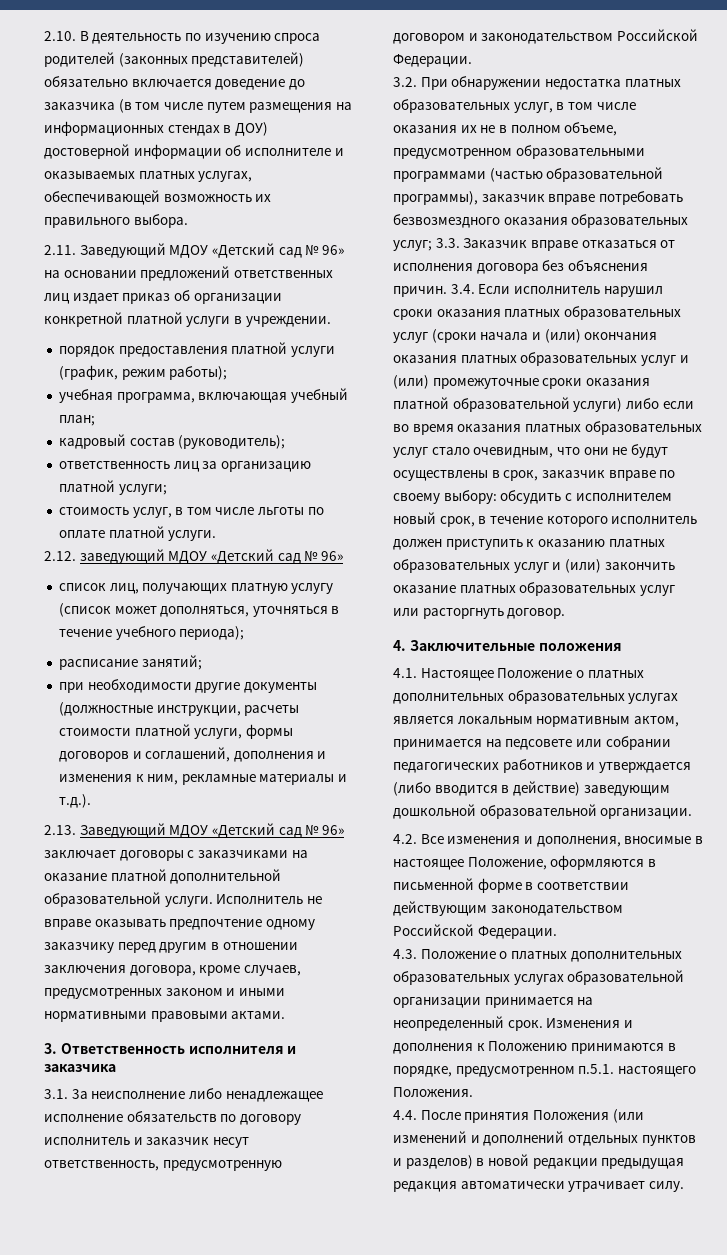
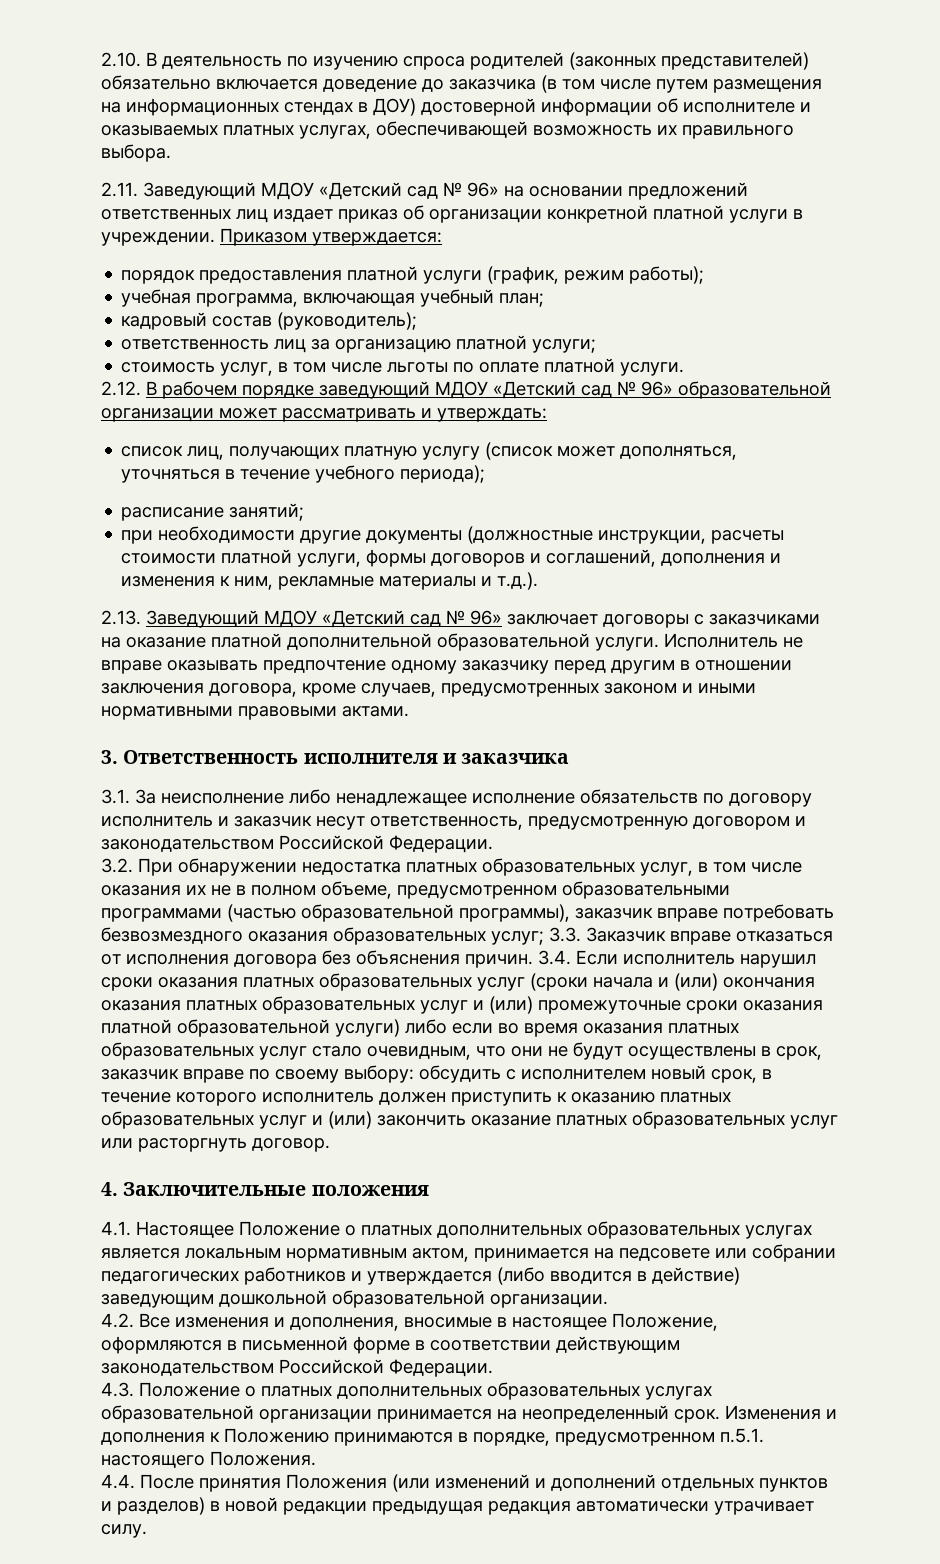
+ Приказом утверждается:
- 2.12. заведующий МДОУ «Детский сад № 96»
+ 2.12. В рабочем порядке заведующий МДОУ «Детский сад № 96» образовательной организации может рассматривать и утверждать:

